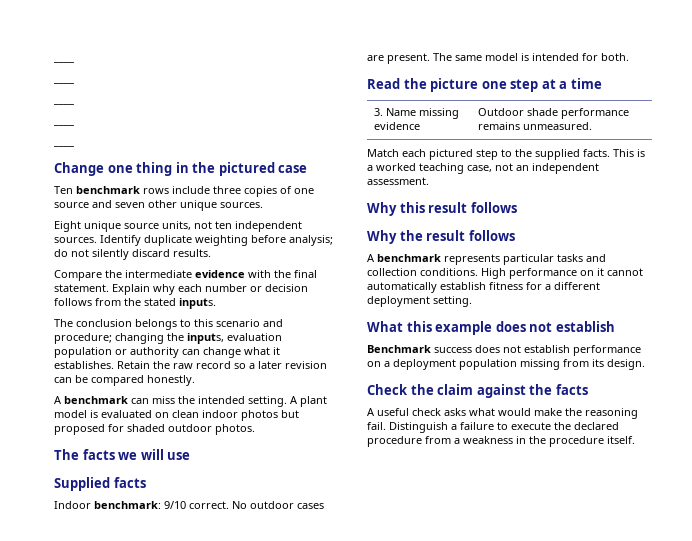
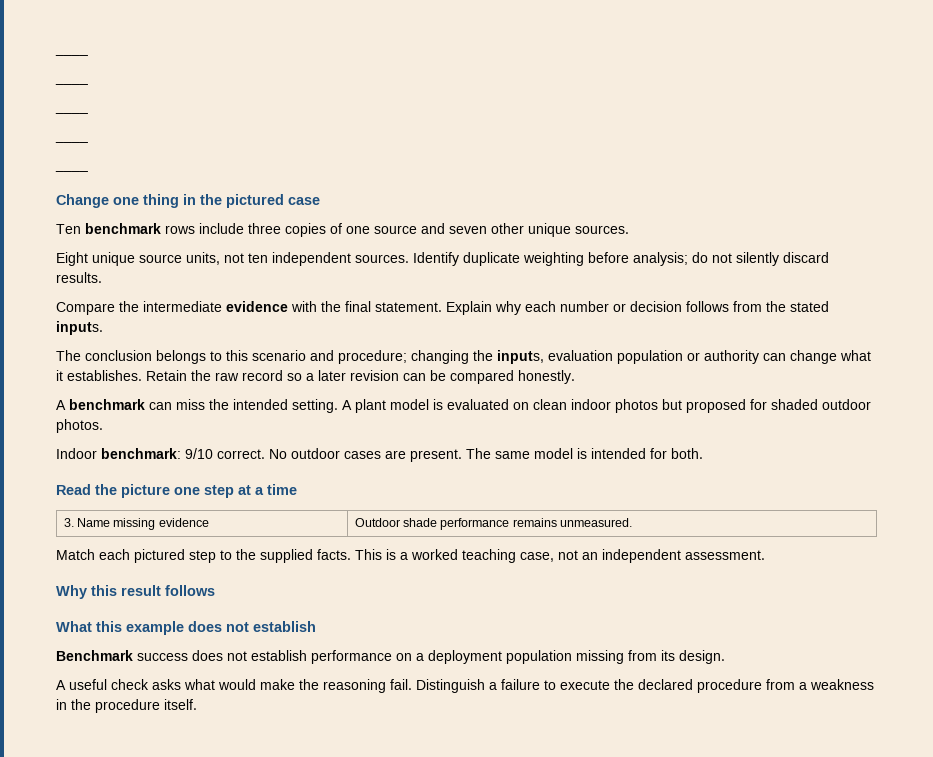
- The facts we will use
- Supplied facts
- Why the result follows
- A benchmark represents particular tasks and collection conditions. High performance on it cannot automatically establish fitness for a different deployment setting.
- Check the claim against the facts

